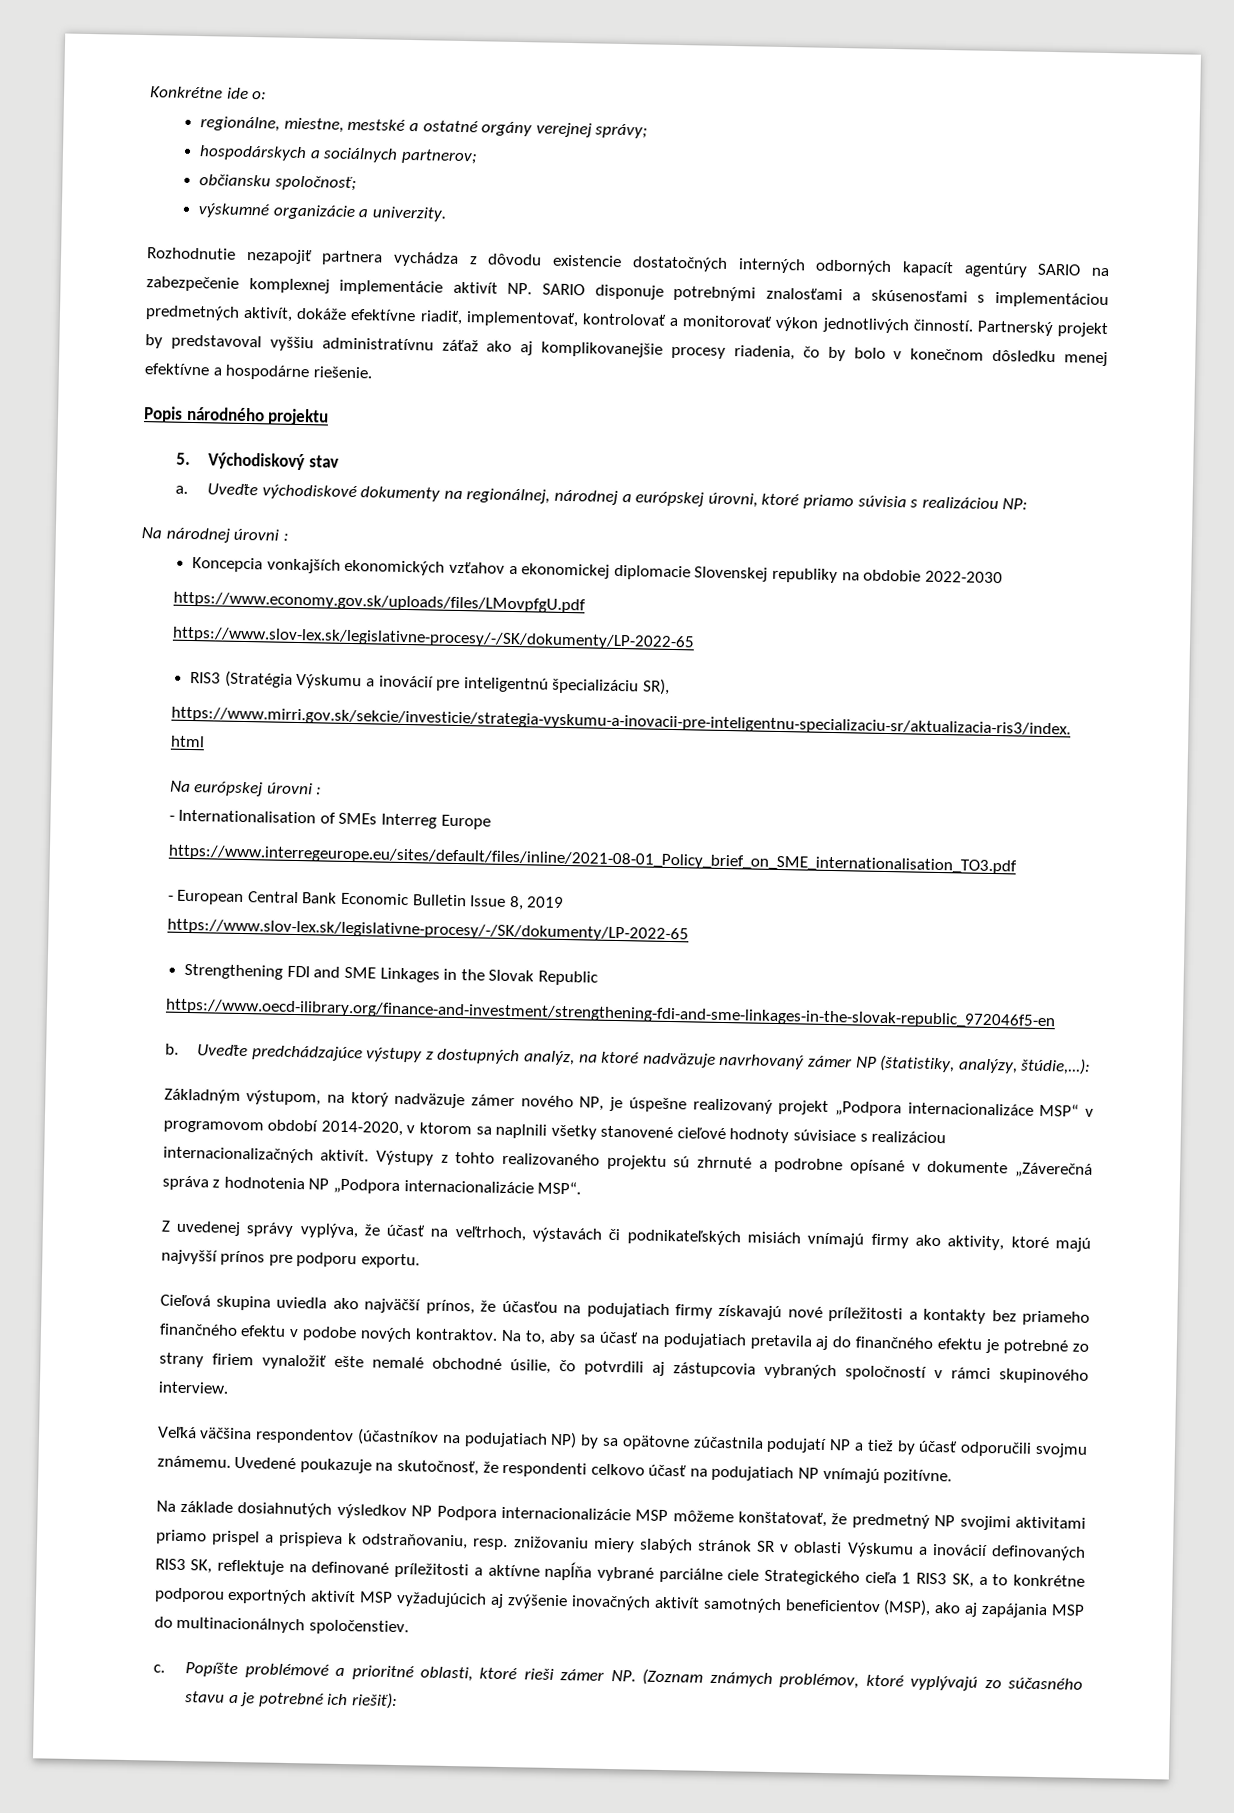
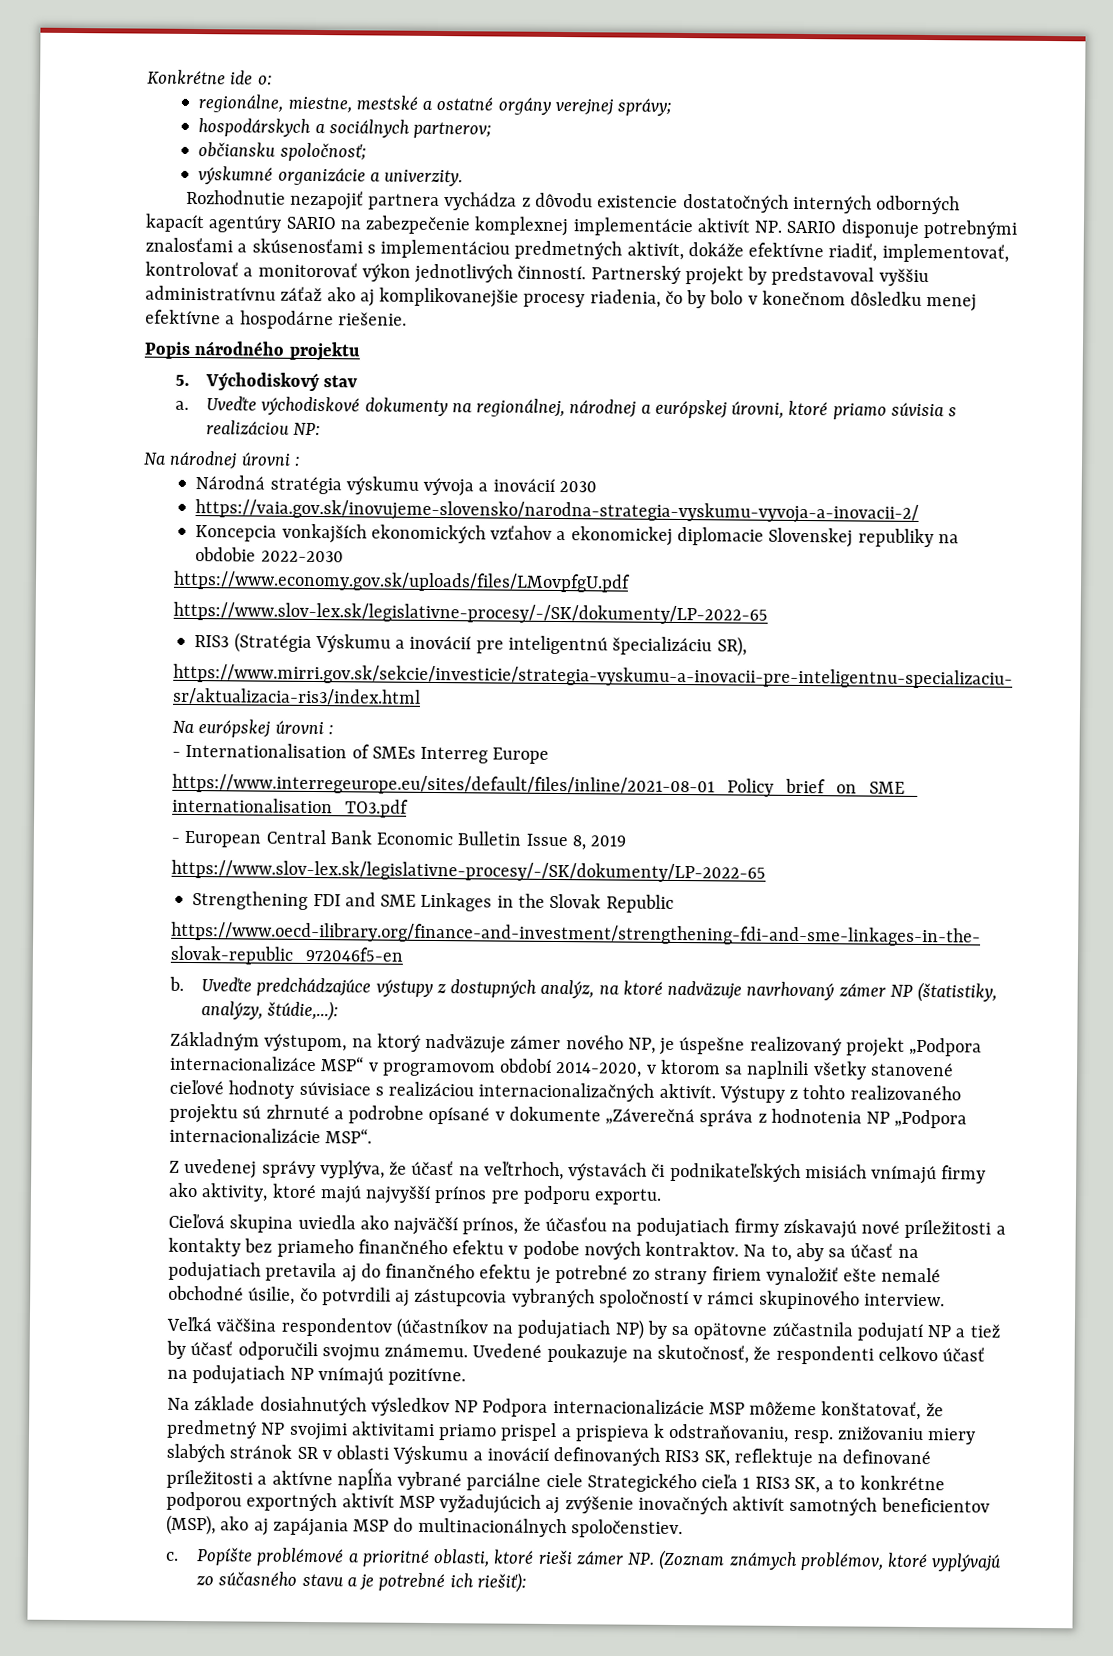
+ Národná stratégia výskumu vývoja a inovácií 2030
+ https://vaia.gov.sk/inovujeme-slovensko/narodna-strategia-vyskumu-vyvoja-a-inovacii-2/

